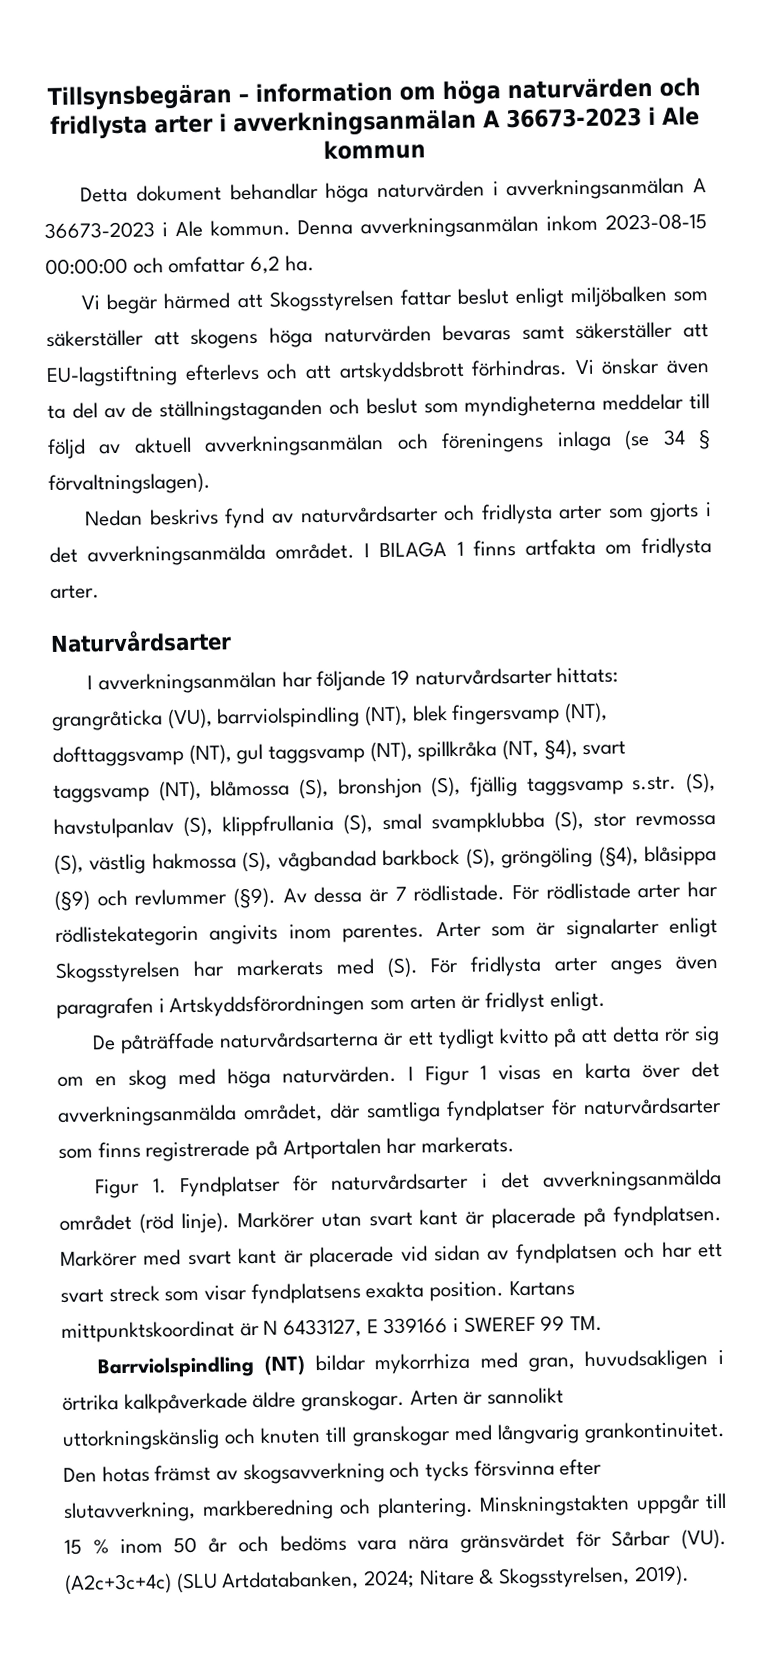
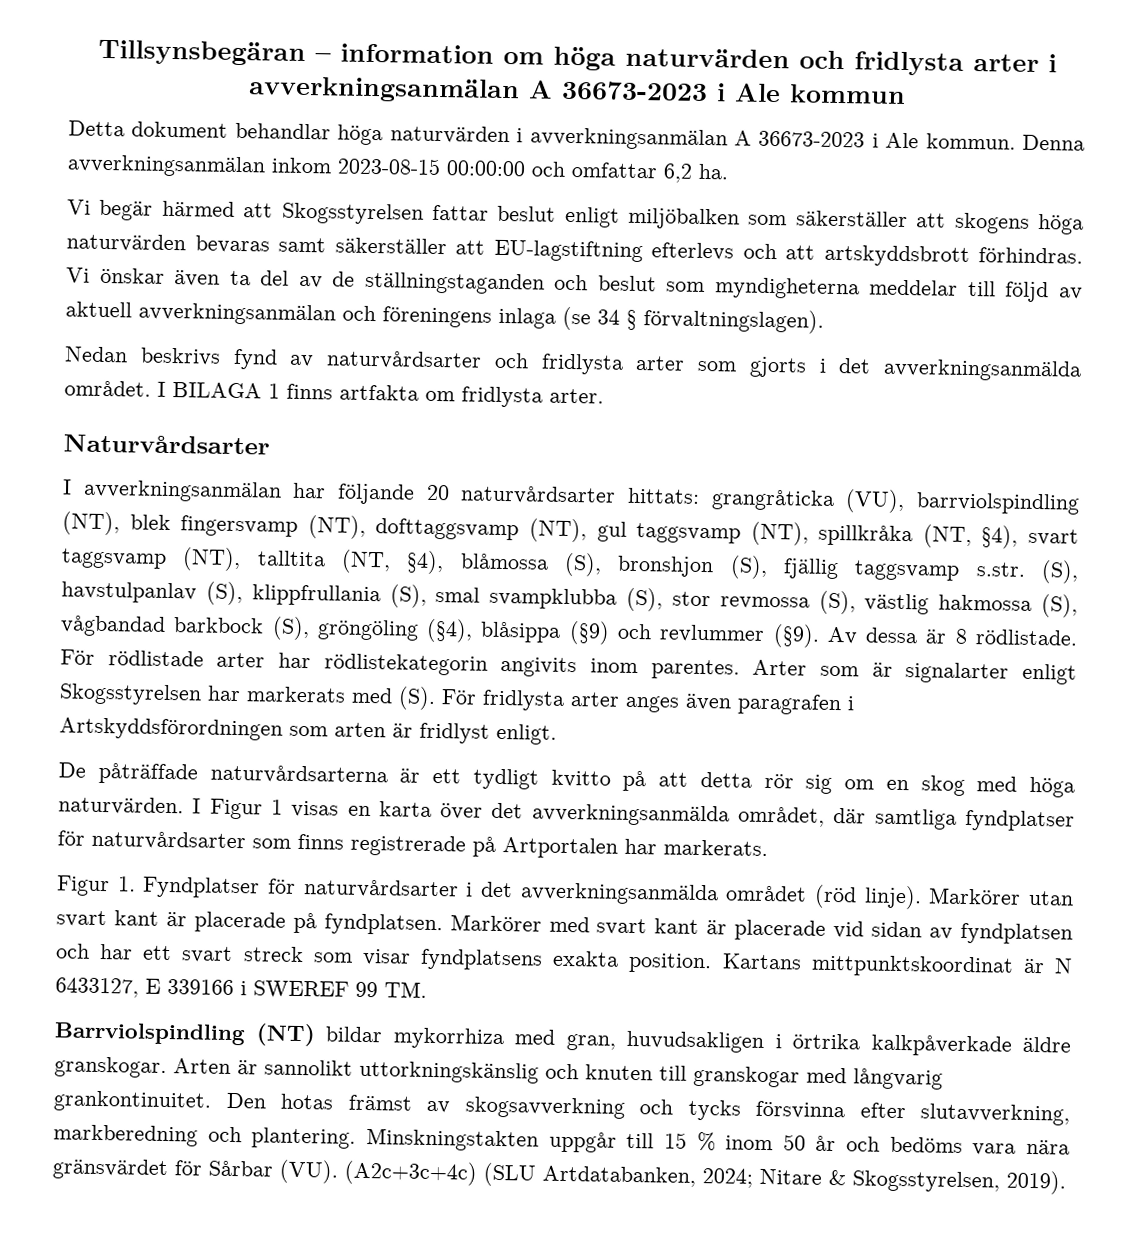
- I avverkningsanmälan har följande 19 naturvårdsarter hittats: grangråticka (VU), barrviolspindling (NT), blek fingersvamp (NT), dofttaggsvamp (NT), gul taggsvamp (NT), spillkråka (NT, §4), svart taggsvamp (NT), blåmossa (S), bronshjon (S), fjällig taggsvamp s.str. (S), havstulpanlav (S), klippfrullania (S), smal svampklubba (S), stor revmossa (S), västlig hakmossa (S), vågbandad barkbock (S), gröngöling (§4), blåsippa (§9) och revlummer (§9).
+ I avverkningsanmälan har följande 20 naturvårdsarter hittats: grangråticka (VU), barrviolspindling (NT), blek fingersvamp (NT), dofttaggsvamp (NT), gul taggsvamp (NT), spillkråka (NT, §4), svart taggsvamp (NT), talltita (NT, §4), blåmossa (S), bronshjon (S), fjällig taggsvamp s.str. (S), havstulpanlav (S), klippfrullania (S), smal svampklubba (S), stor revmossa (S), västlig hakmossa (S), vågbandad barkbock (S), gröngöling (§4), blåsippa (§9) och revlummer (§9).
- Av dessa är 7 rödlistade.
+ Av dessa är 8 rödlistade.

